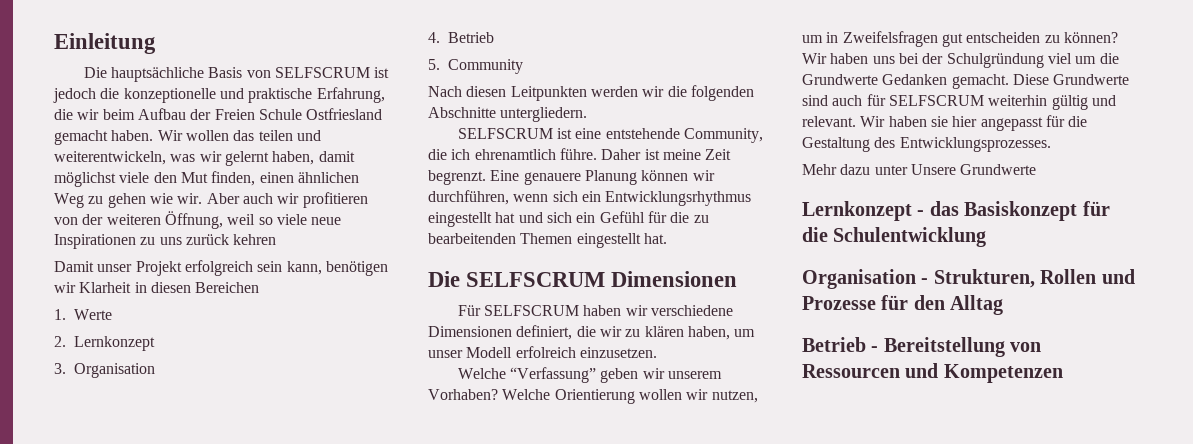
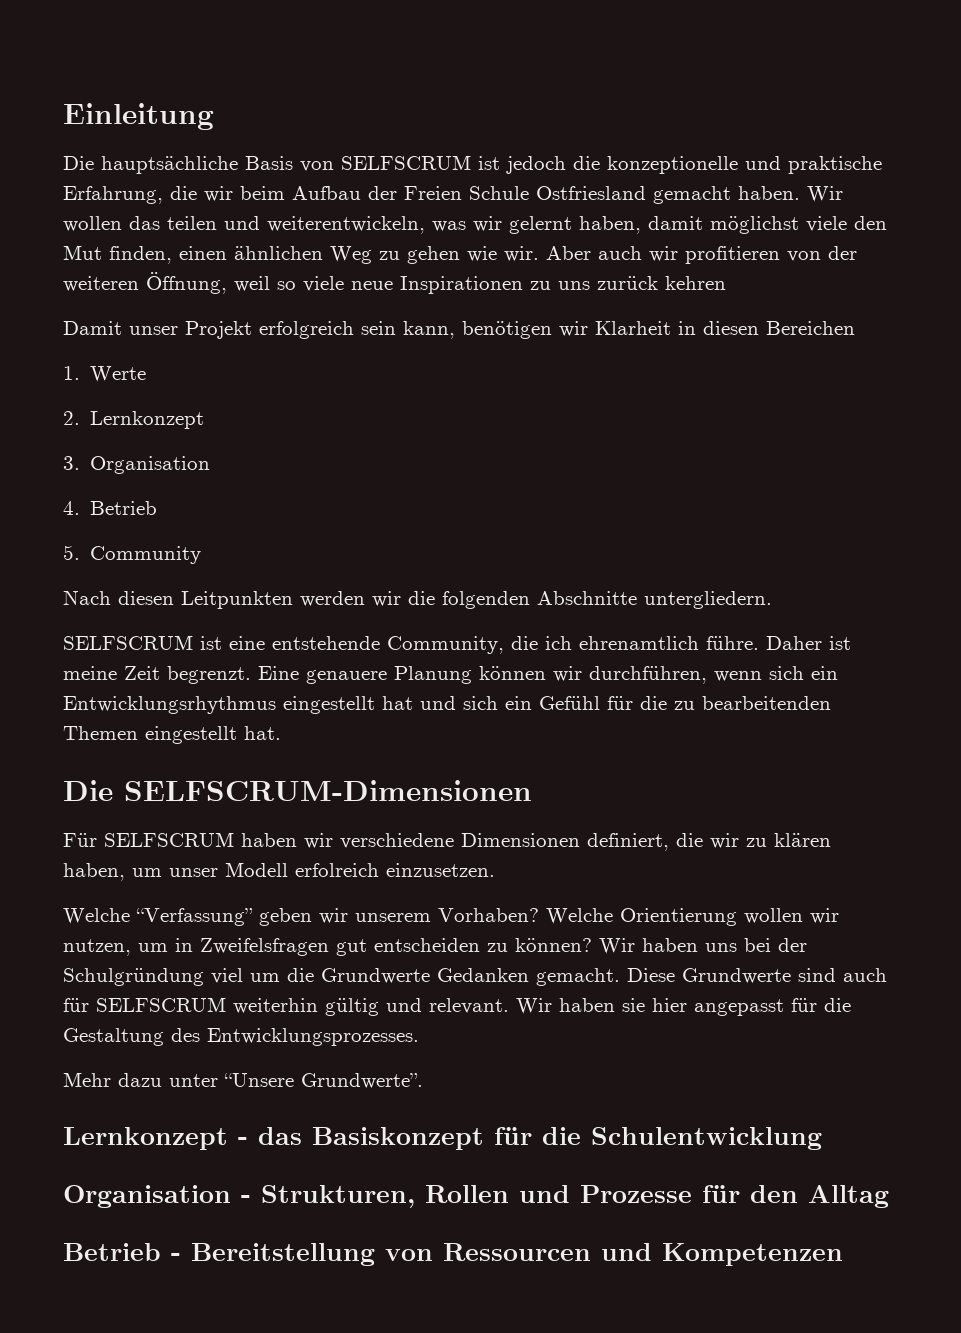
- Die SELFSCRUM Dimensionen
+ Die SELFSCRUM-Dimensionen
- Mehr dazu unter Unsere Grundwerte
+ Mehr dazu unter “Unsere Grundwerte”.

